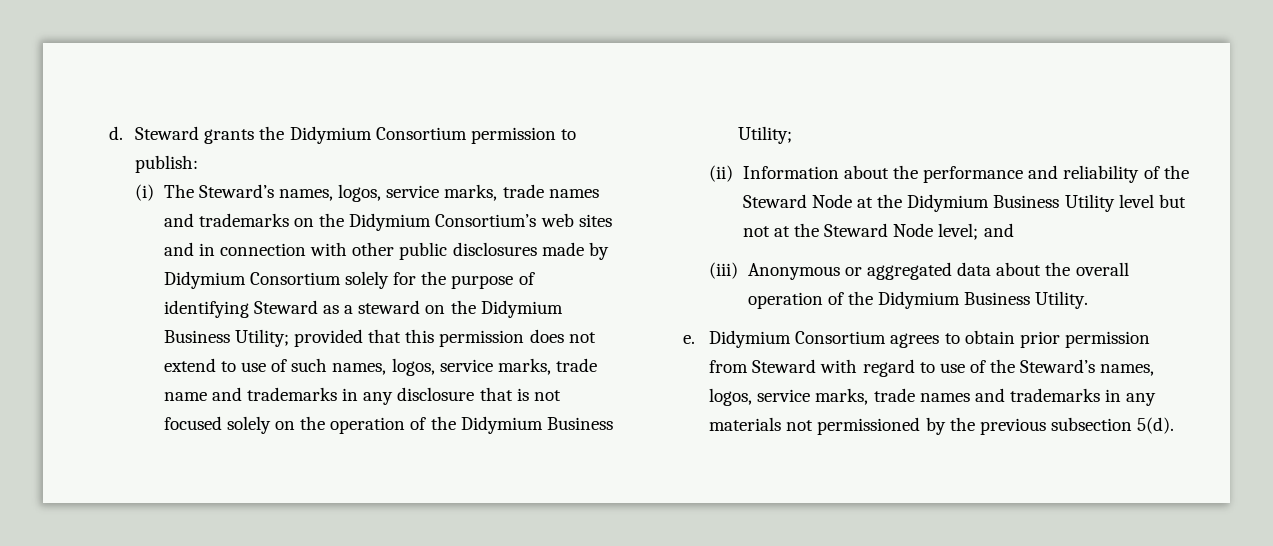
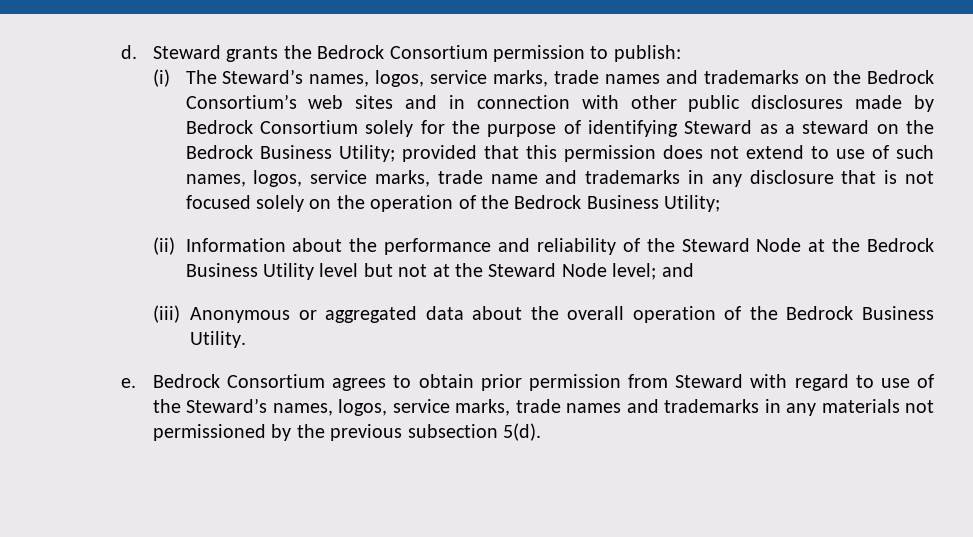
- Steward grants the Didymium Consortium permission to publish:
+ Steward grants the Bedrock Consortium permission to publish:
- (i) The Steward’s names, logos, service marks, trade names and trademarks on the Didymium Consortium’s web sites and in connection with other public disclosures made by Didymium Consortium solely for the purpose of identifying Steward as a steward on the Didymium Business Utility;
+ (i) The Steward’s names, logos, service marks, trade names and trademarks on the Bedrock Consortium’s web sites and in connection with other public disclosures made by Bedrock Consortium solely for the purpose of identifying Steward as a steward on the Bedrock Business Utility;
- provided that this permission does not extend to use of such names, logos, service marks, trade name and trademarks in any disclosure that is not focused solely on the operation of the Didymium Business Utility;
+ provided that this permission does not extend to use of such names, logos, service marks, trade name and trademarks in any disclosure that is not focused solely on the operation of the Bedrock Business Utility;
- (ii) Information about the performance and reliability of the Steward Node at the Didymium Business Utility level but not at the Steward Node level; and
+ (ii) Information about the performance and reliability of the Steward Node at the Bedrock Business Utility level but not at the Steward Node level; and
- (iii) Anonymous or aggregated data about the overall operation of the Didymium Business Utility.
+ (iii) Anonymous or aggregated data about the overall operation of the Bedrock Business Utility.
- Didymium Consortium agrees to obtain prior permission from Steward with regard to use of the Steward’s names, logos, service marks, trade names and trademarks in any materials not permissioned by the previous subsection 5(d).
+ Bedrock Consortium agrees to obtain prior permission from Steward with regard to use of the Steward’s names, logos, service marks, trade names and trademarks in any materials not permissioned by the previous subsection 5(d).

